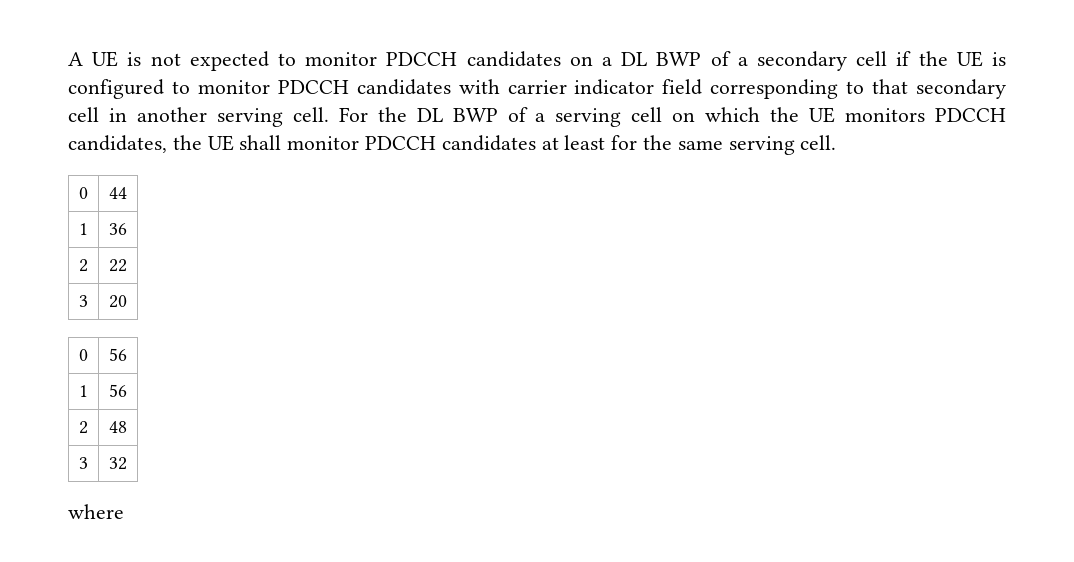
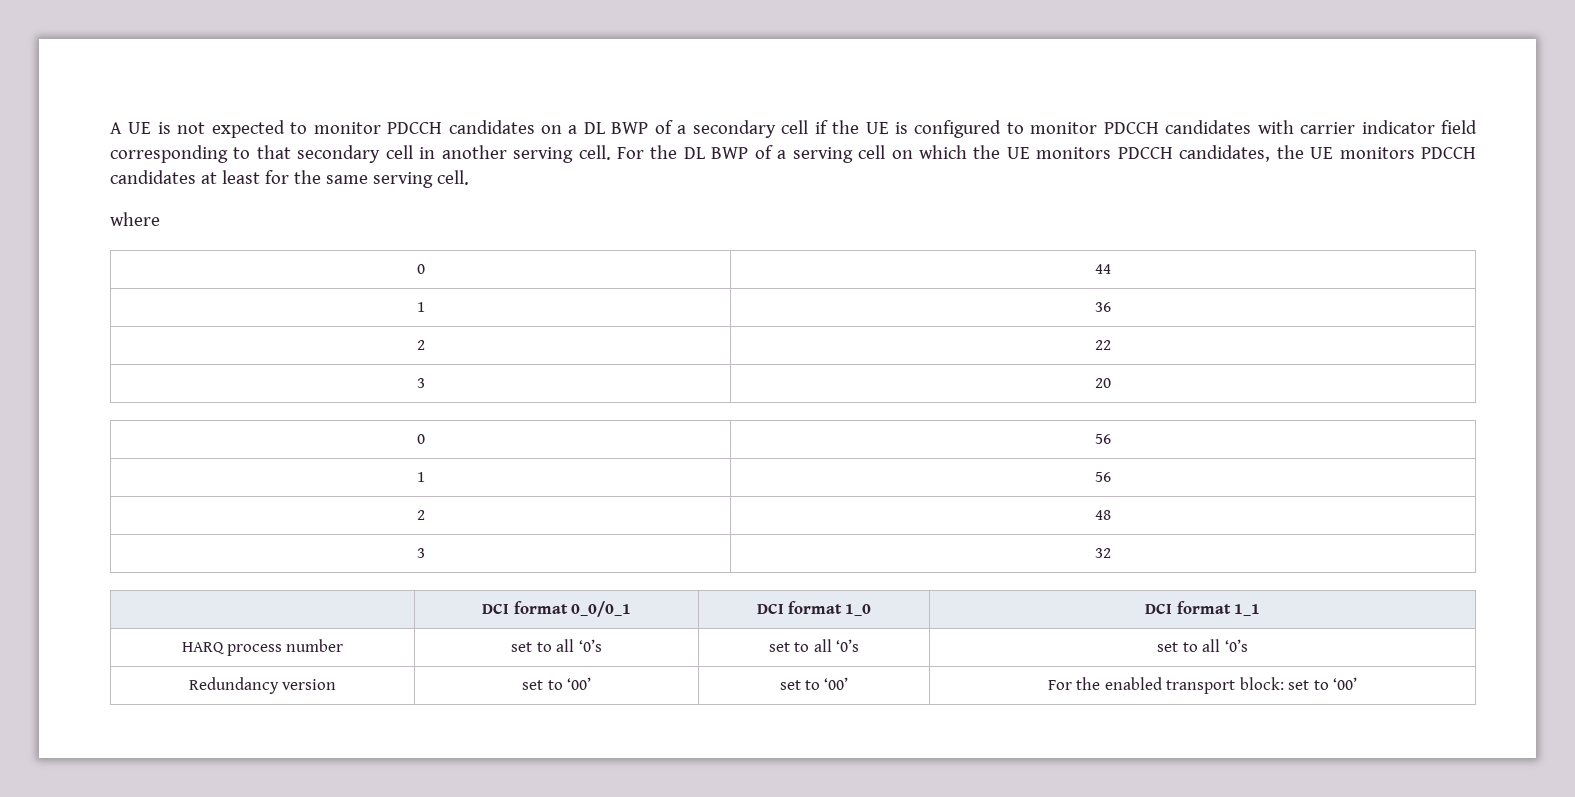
- For the DL BWP of a serving cell on which the UE monitors PDCCH candidates, the UE shall monitor PDCCH candidates at least for the same serving cell.
+ For the DL BWP of a serving cell on which the UE monitors PDCCH candidates, the UE monitors PDCCH candidates at least for the same serving cell.
+ where
- where
+ | DCI format 0_0/0_1 | DCI format 1_0 | DCI format 1_1
+ HARQ process number | set to all ‘0’s | set to all ‘0’s | set to all ‘0’s
+ Redundancy version | set to ‘00’ | set to ‘00’ | For the enabled transport block: set to ‘00’

